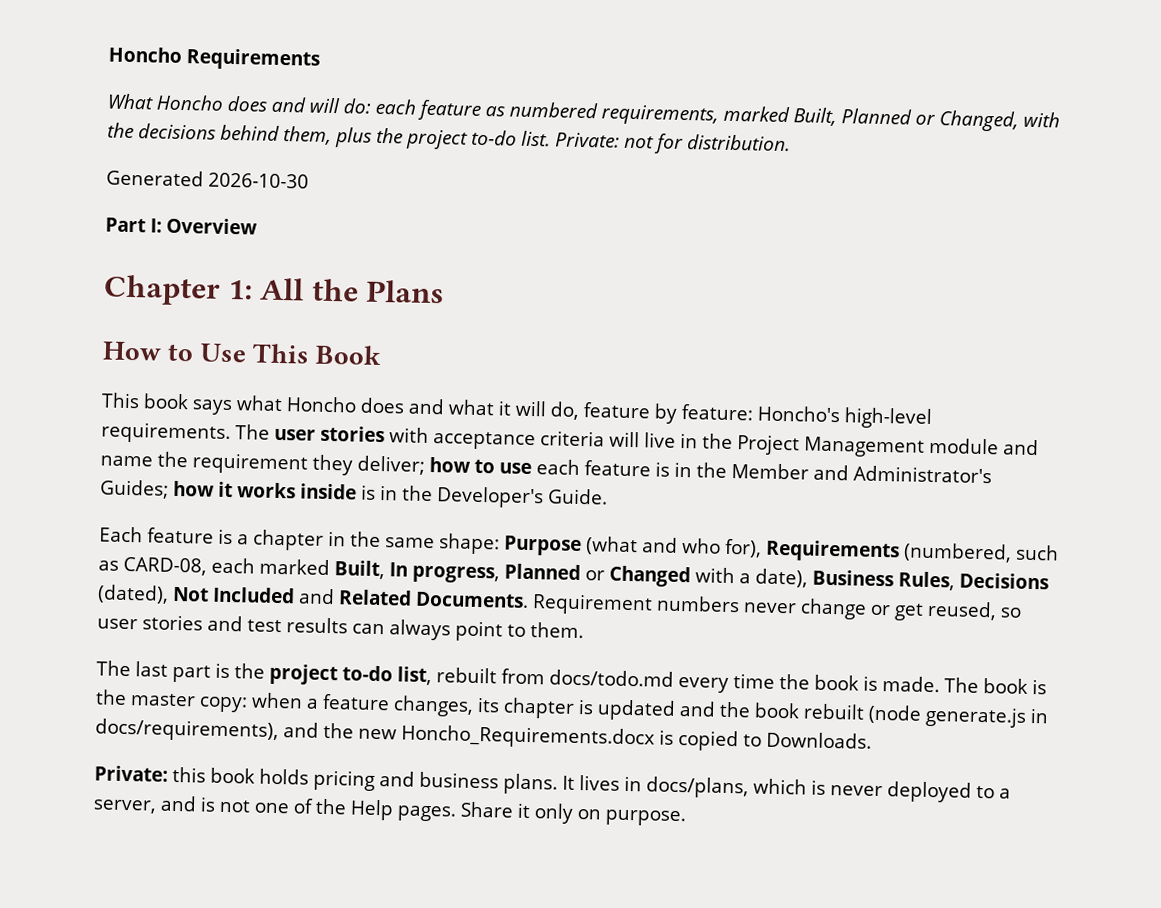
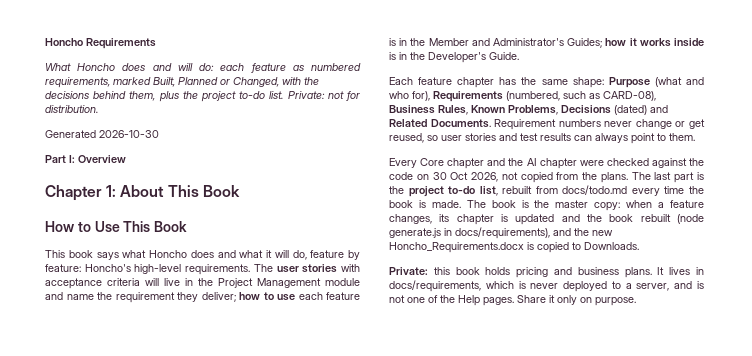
- Chapter 1: All the Plans
+ Chapter 1: About This Book
- Each feature is a chapter in the same shape: Purpose (what and who for), Requirements (numbered, such as CARD-08, each marked Built, In progress, Planned or Changed with a date), Business Rules, Decisions (dated), Not Included and Related Documents.
+ Each feature chapter has the same shape: Purpose (what and who for), Requirements (numbered, such as CARD-08), Business Rules, Known Problems, Decisions (dated) and Related Documents.
+ Every Core chapter and the AI chapter were checked against the code on 30 Oct 2026, not copied from the plans.
- It lives in docs/plans, which is never deployed to a server, and is not one of the Help pages.
+ It lives in docs/requirements, which is never deployed to a server, and is not one of the Help pages.

